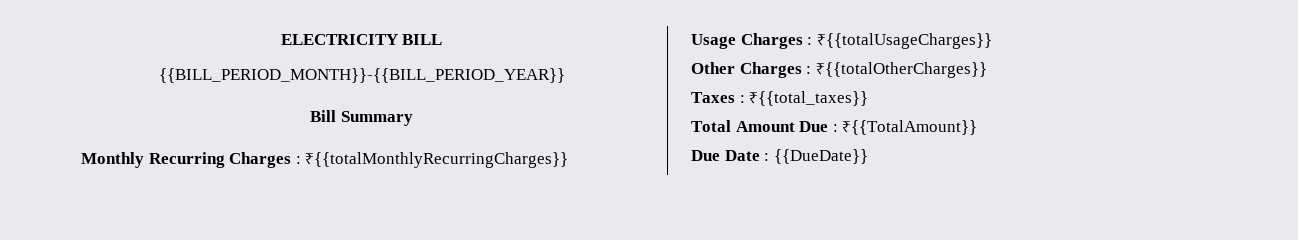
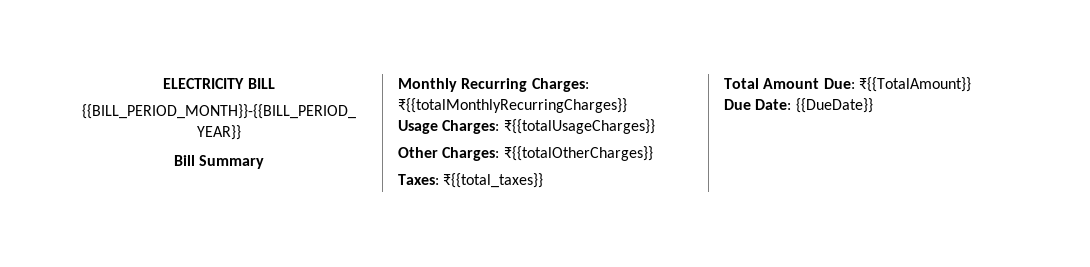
- Monthly Recurring Charges : ₹{{totalMonthlyRecurringCharges}}
+ Monthly Recurring Charges: ₹{{totalMonthlyRecurringCharges}}
- Usage Charges : ₹{{totalUsageCharges}}
+ Usage Charges: ₹{{totalUsageCharges}}
- Other Charges : ₹{{totalOtherCharges}}
+ Other Charges: ₹{{totalOtherCharges}}
- Taxes : ₹{{total_taxes}}
+ Taxes: ₹{{total_taxes}}
- Total Amount Due : ₹{{TotalAmount}}
+ Total Amount Due: ₹{{TotalAmount}}
- Due Date : {{DueDate}}
+ Due Date: {{DueDate}}

